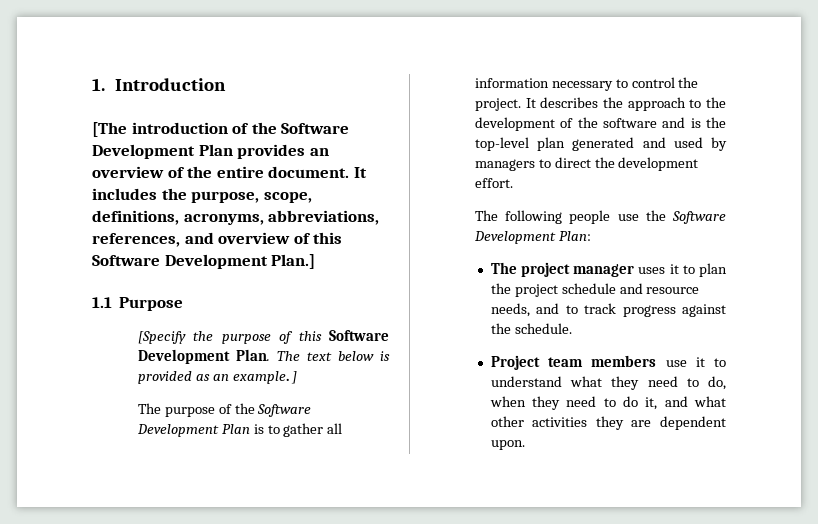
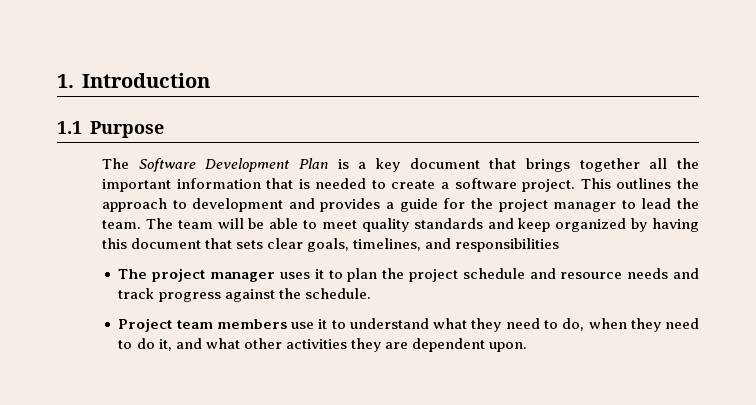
- [The introduction of the Software Development Plan provides an overview of the entire document. It includes the purpose, scope, definitions, acronyms, abbreviations, references, and overview of this Software Development Plan.]
  1.1 Purpose
- [Specify the purpose of this Software Development Plan. The text below is provided as an example. ]
- The purpose of the Software Development Plan is to gather all information necessary to control the project. It describes the approach to the development of the software and is the top-level plan generated and used by managers to direct the development effort.
- The following people use the Software Development Plan:
+ The Software Development Plan is a key document that brings together all the important information that is needed to create a software project. This outlines the approach to development and provides a guide for the project manager to lead the team. The team will be able to meet quality standards and keep organized by having this document that sets clear goals, timelines, and responsibilities
- The project manager uses it to plan the project schedule and resource needs, and to track progress against the schedule.
+ The project manager uses it to plan the project schedule and resource needs and track progress against the schedule.

